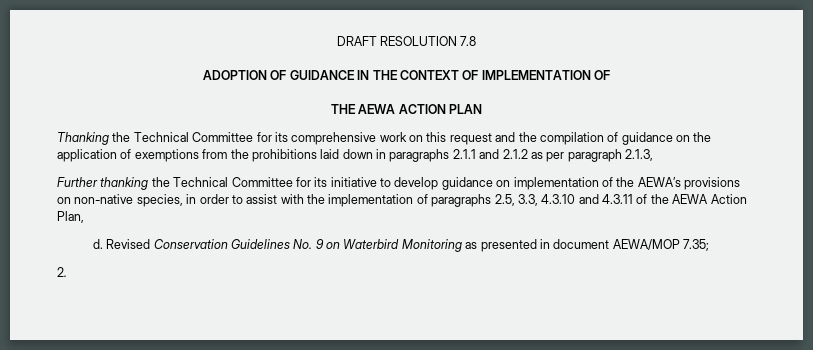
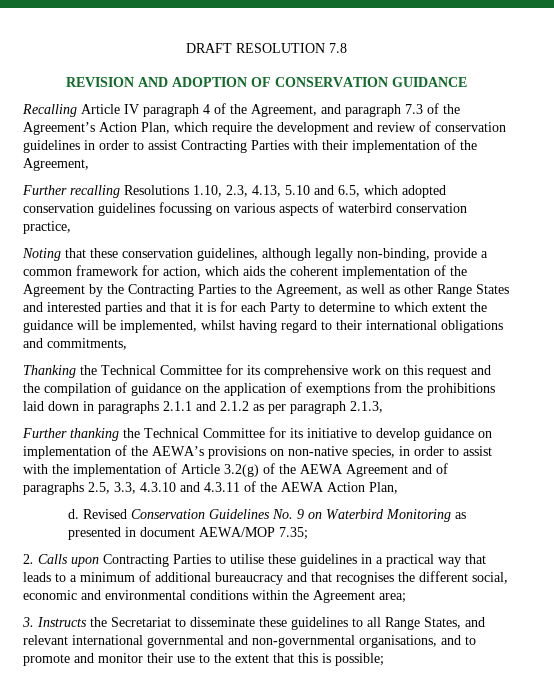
- ADOPTION OF GUIDANCE IN THE CONTEXT OF IMPLEMENTATION OF
- THE AEWA ACTION PLAN
+ REVISION AND ADOPTION OF CONSERVATION GUIDANCE
+ Recalling Article IV paragraph 4 of the Agreement, and paragraph 7.3 of the Agreement’s Action Plan, which require the development and review of conservation guidelines in order to assist Contracting Parties with their implementation of the Agreement,
+ Further recalling Resolutions 1.10, 2.3, 4.13, 5.10 and 6.5, which adopted conservation guidelines focussing on various aspects of waterbird conservation practice,
+ Noting that these conservation guidelines, although legally non-binding, provide a common framework for action, which aids the coherent implementation of the Agreement by the Contracting Parties to the Agreement, as well as other Range States and interested parties and that it is for each Party to determine to which extent the guidance will be implemented, whilst having regard to their international obligations and commitments,
- Further thanking the Technical Committee for its initiative to develop guidance on implementation of the AEWA’s provisions on non-native species, in order to assist with the implementation of paragraphs 2.5, 3.3, 4.3.10 and 4.3.11 of the AEWA Action Plan,
+ Further thanking the Technical Committee for its initiative to develop guidance on implementation of the AEWA’s provisions on non-native species, in order to assist with the implementation of Article 3.2(g) of the AEWA Agreement and of paragraphs 2.5, 3.3, 4.3.10 and 4.3.11 of the AEWA Action Plan,
- 2.
+ 2. Calls upon Contracting Parties to utilise these guidelines in a practical way that leads to a minimum of additional bureaucracy and that recognises the different social, economic and environmental conditions within the Agreement area;
+ 3. Instructs the Secretariat to disseminate these guidelines to all Range States, and relevant international governmental and non-governmental organisations, and to promote and monitor their use to the extent that this is possible;

